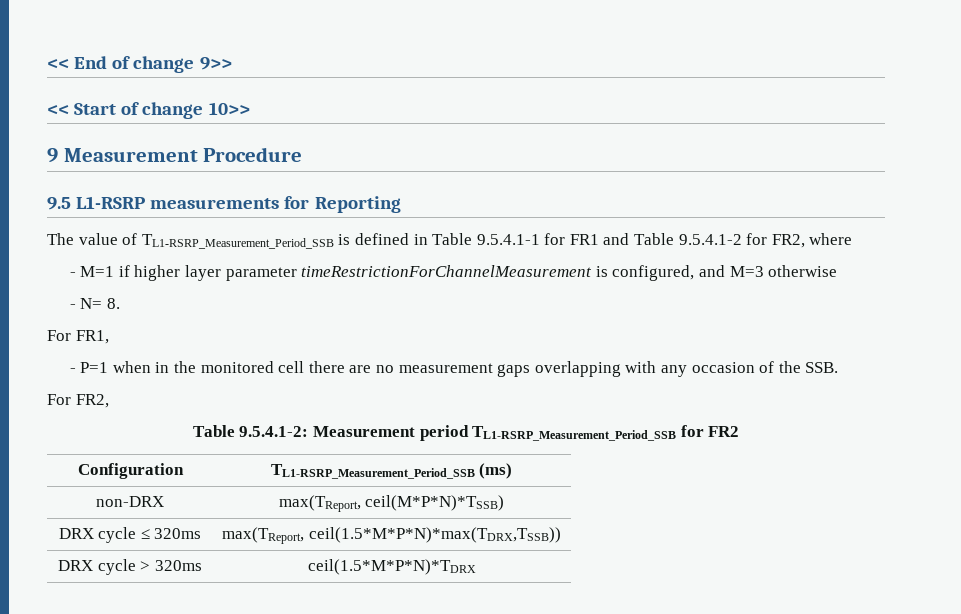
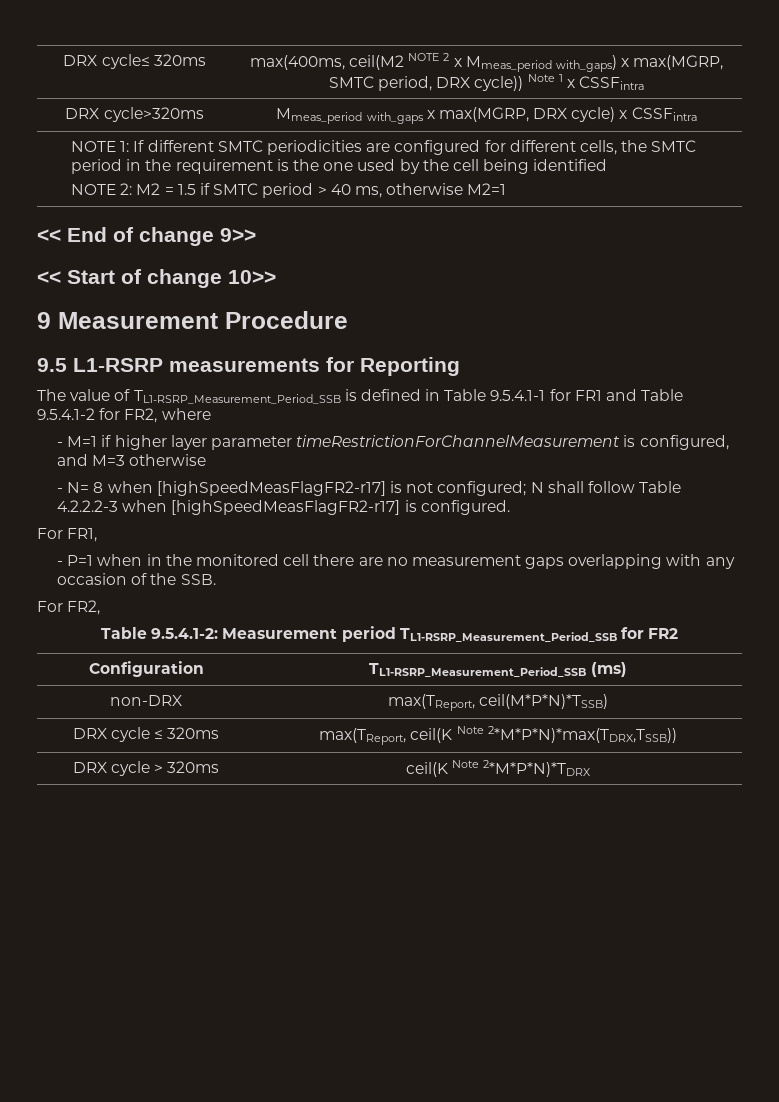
+ DRX cycle≤ 320ms | max(400ms, ceil(M2 NOTE 2 x Mmeas_period with_gaps) x max(MGRP, SMTC period, DRX cycle)) Note 1 x CSSFintra
+ DRX cycle>320ms | Mmeas_period with_gaps x max(MGRP, DRX cycle) x CSSFintra
+ NOTE 1: If different SMTC periodicities are configured for different cells, the SMTC period in the requirement is the one used by the cell being identified
+ NOTE 2: M2 = 1.5 if SMTC period > 40 ms, otherwise M2=1
- - N= 8.
+ - N= 8 when [highSpeedMeasFlagFR2-r17] is not configured; N shall follow Table 4.2.2.2-3 when [highSpeedMeasFlagFR2-r17] is configured.
- DRX cycle ≤ 320ms | max(TReport, ceil(1.5*M*P*N)*max(TDRX,TSSB))
+ DRX cycle ≤ 320ms | max(TReport, ceil(K Note 2*M*P*N)*max(TDRX,TSSB))
- DRX cycle > 320ms | ceil(1.5*M*P*N)*TDRX
+ DRX cycle > 320ms | ceil(K Note 2*M*P*N)*TDRX

